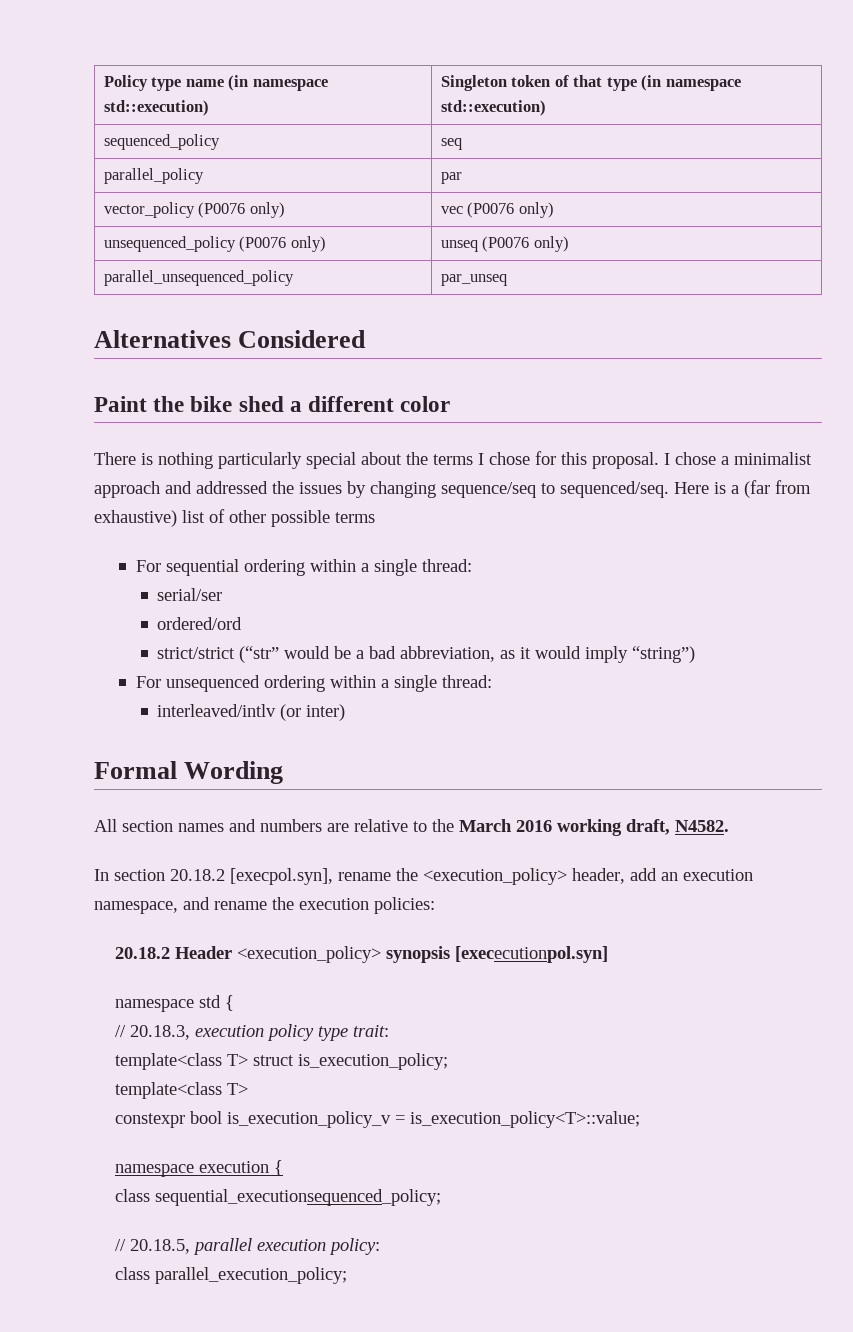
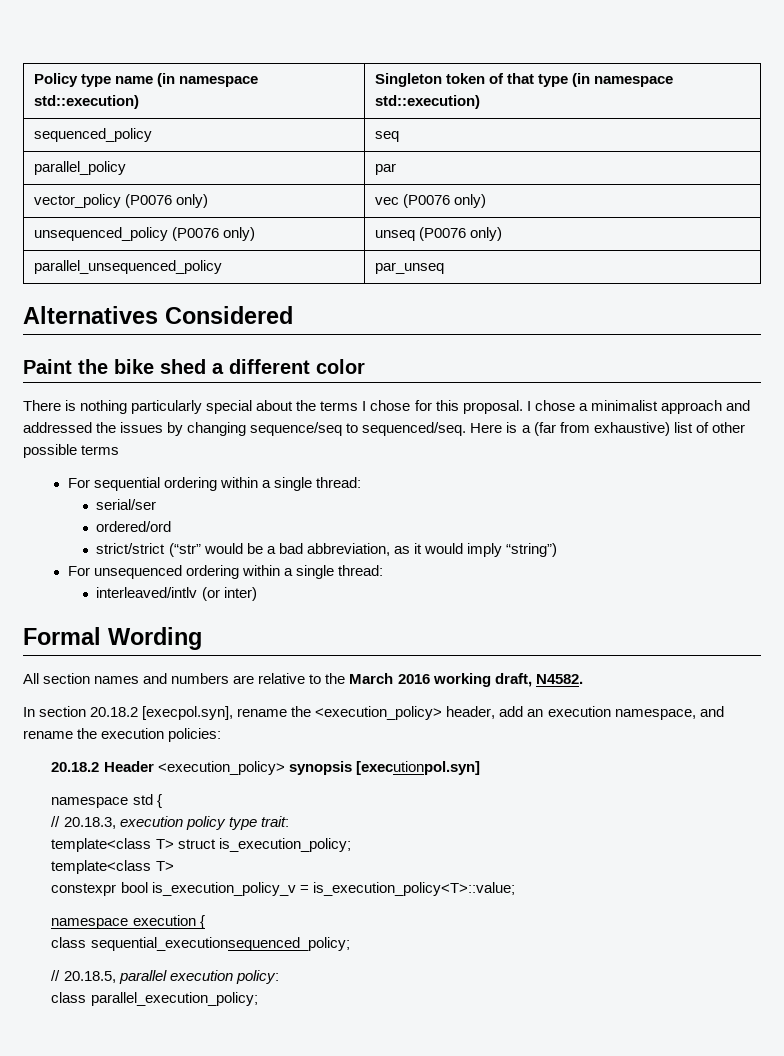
- 20.18.2 Header <execution_policy> synopsis [exececutionpol.syn]
+ 20.18.2 Header <execution_policy> synopsis [executionpol.syn]

